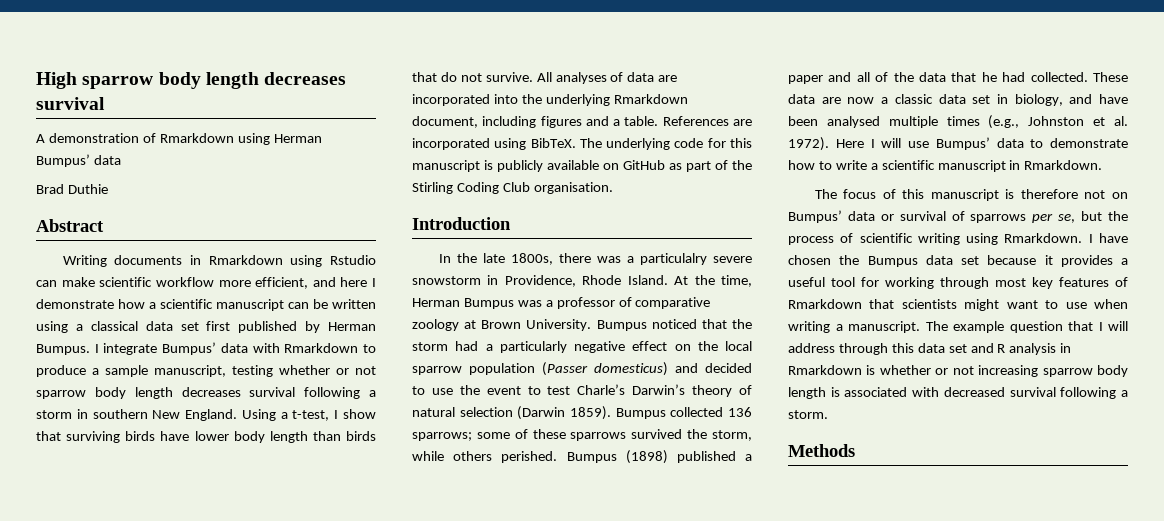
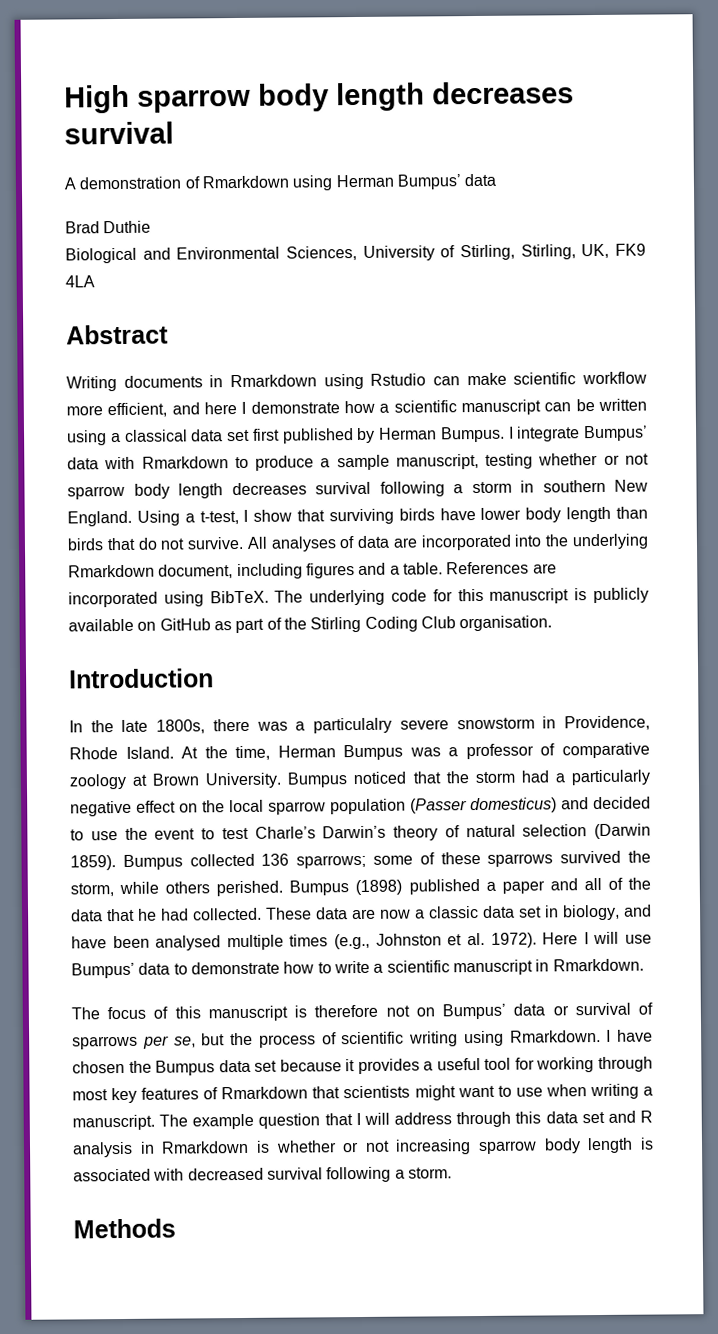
+ Biological and Environmental Sciences, University of Stirling, Stirling, UK, FK9 4LA

